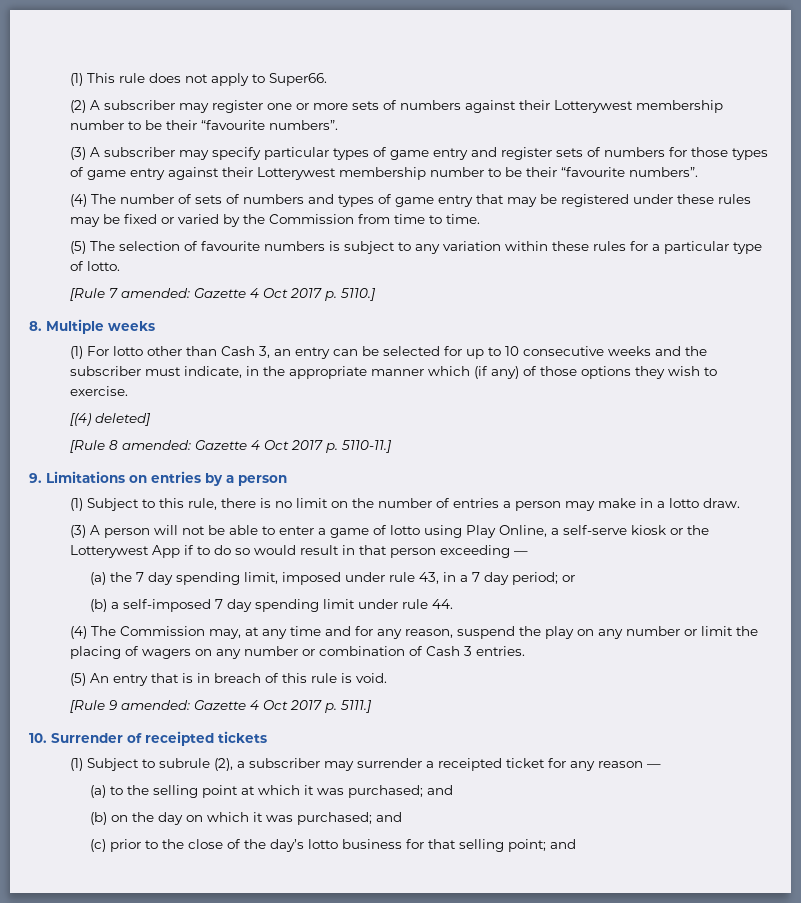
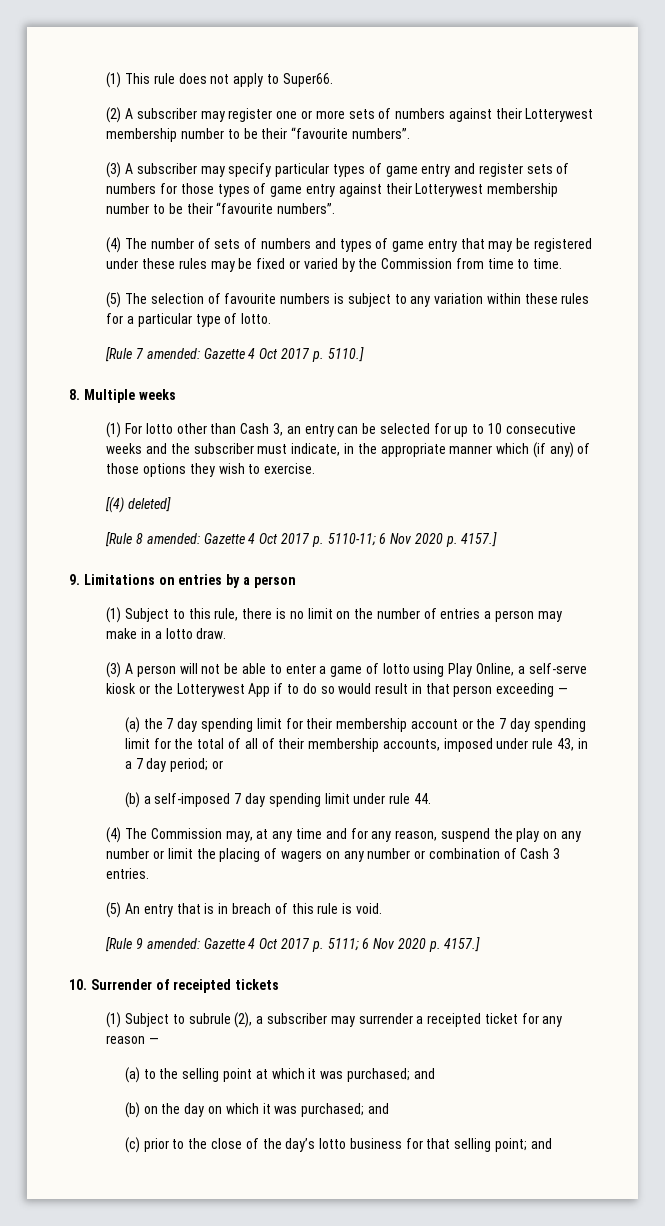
- [Rule 8 amended: Gazette 4 Oct 2017 p. 5110-11.]
+ [Rule 8 amended: Gazette 4 Oct 2017 p. 5110-11; 6 Nov 2020 p. 4157.]
- (a) the 7 day spending limit, imposed under rule 43, in a 7 day period; or
+ (a) the 7 day spending limit for their membership account or the 7 day spending limit for the total of all of their membership accounts, imposed under rule 43, in a 7 day period; or
- [Rule 9 amended: Gazette 4 Oct 2017 p. 5111.]
+ [Rule 9 amended: Gazette 4 Oct 2017 p. 5111; 6 Nov 2020 p. 4157.]

